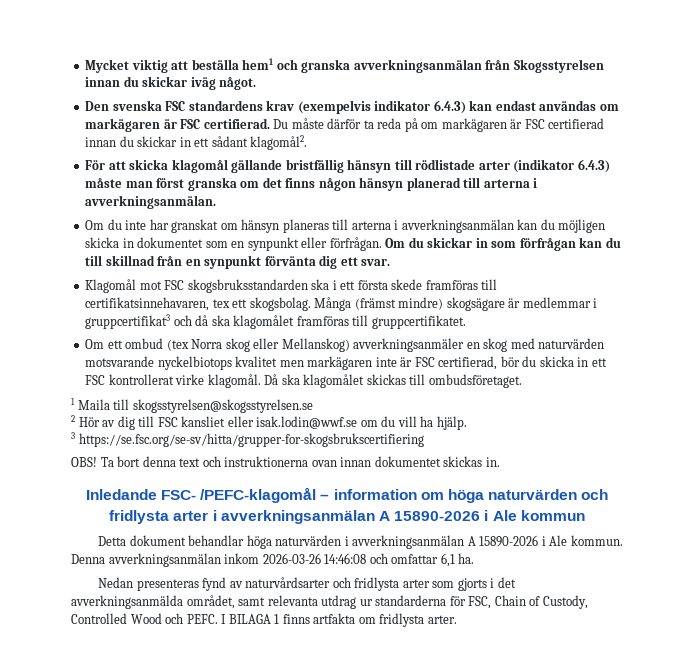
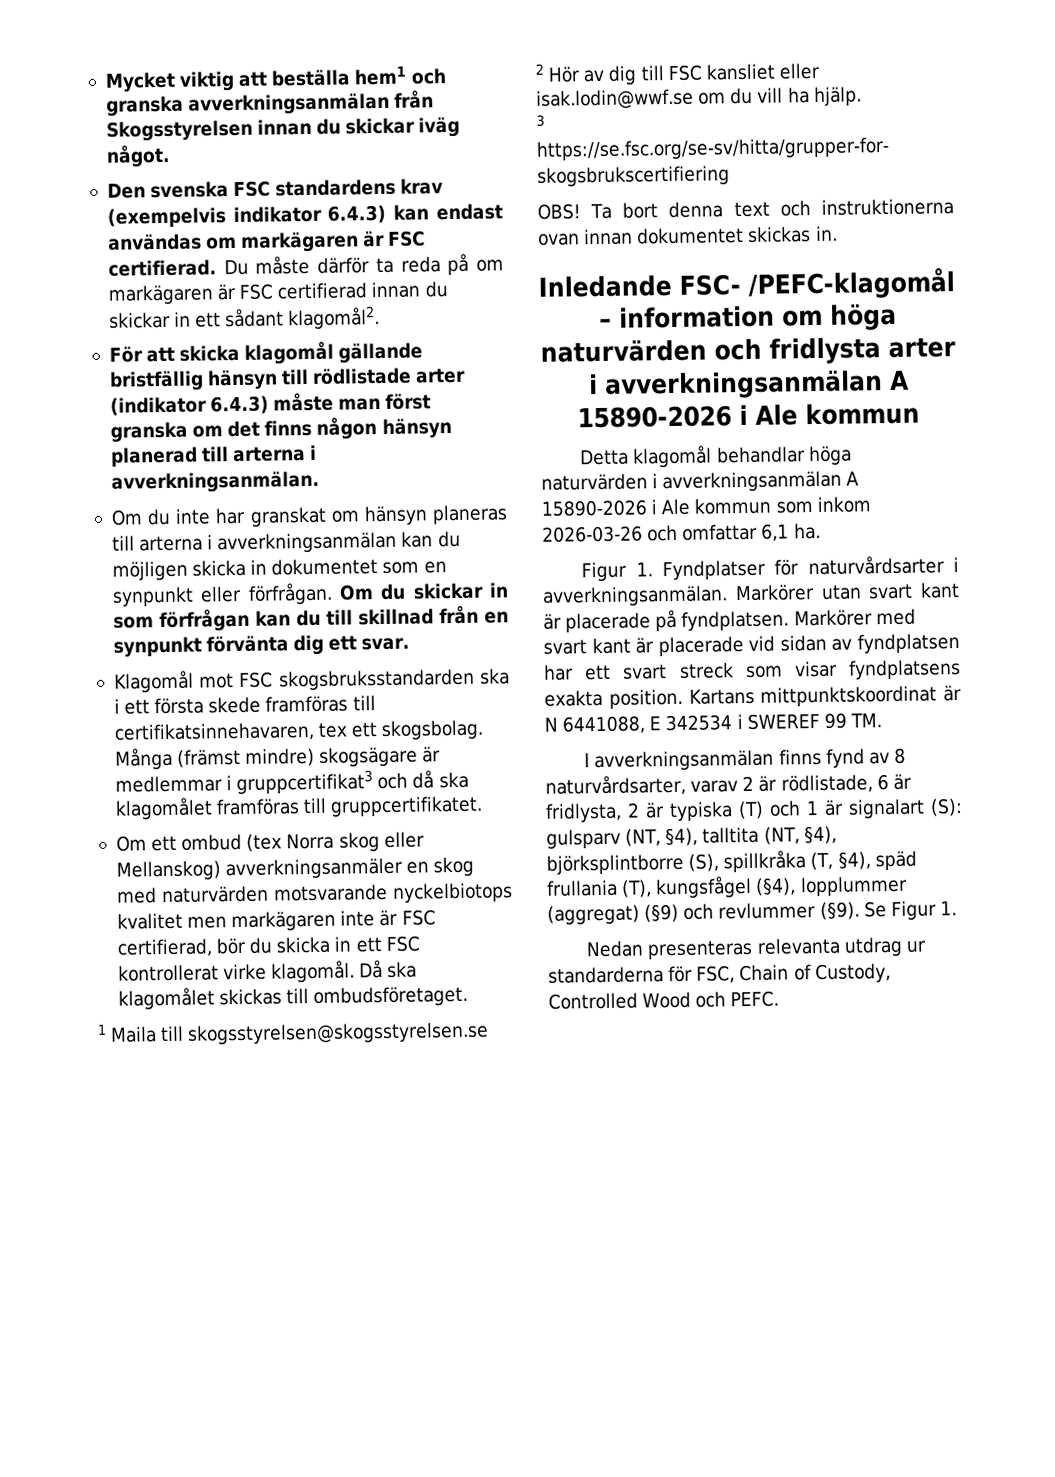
- Detta dokument behandlar höga naturvärden i avverkningsanmälan A 15890-2026 i Ale kommun. Denna avverkningsanmälan inkom 2026-03-26 14:46:08 och omfattar 6,1 ha.
+ Detta klagomål behandlar höga naturvärden i avverkningsanmälan A 15890-2026 i Ale kommun som inkom 2026-03-26 och omfattar 6,1 ha.
- Nedan presenteras fynd av naturvårdsarter och fridlysta arter som gjorts i det avverkningsanmälda området, samt relevanta utdrag ur standarderna för FSC, Chain of Custody, Controlled Wood och PEFC. I BILAGA 1 finns artfakta om fridlysta arter.
+ Figur 1. Fyndplatser för naturvårdsarter i avverkningsanmälan. Markörer utan svart kant är placerade på fyndplatsen. Markörer med svart kant är placerade vid sidan av fyndplatsen har ett svart streck som visar fyndplatsens exakta position. Kartans mittpunktskoordinat är N 6441088, E 342534 i SWEREF 99 TM.
+ I avverkningsanmälan finns fynd av 8 naturvårdsarter, varav 2 är rödlistade, 6 är fridlysta, 2 är typiska (T) och 1 är signalart (S): gulsparv (NT, §4), talltita (NT, §4), björksplintborre (S), spillkråka (T, §4), späd frullania (T), kungsfågel (§4), lopplummer (aggregat) (§9) och revlummer (§9). Se Figur 1.
+ Nedan presenteras relevanta utdrag ur standarderna för FSC, Chain of Custody, Controlled Wood och PEFC.

